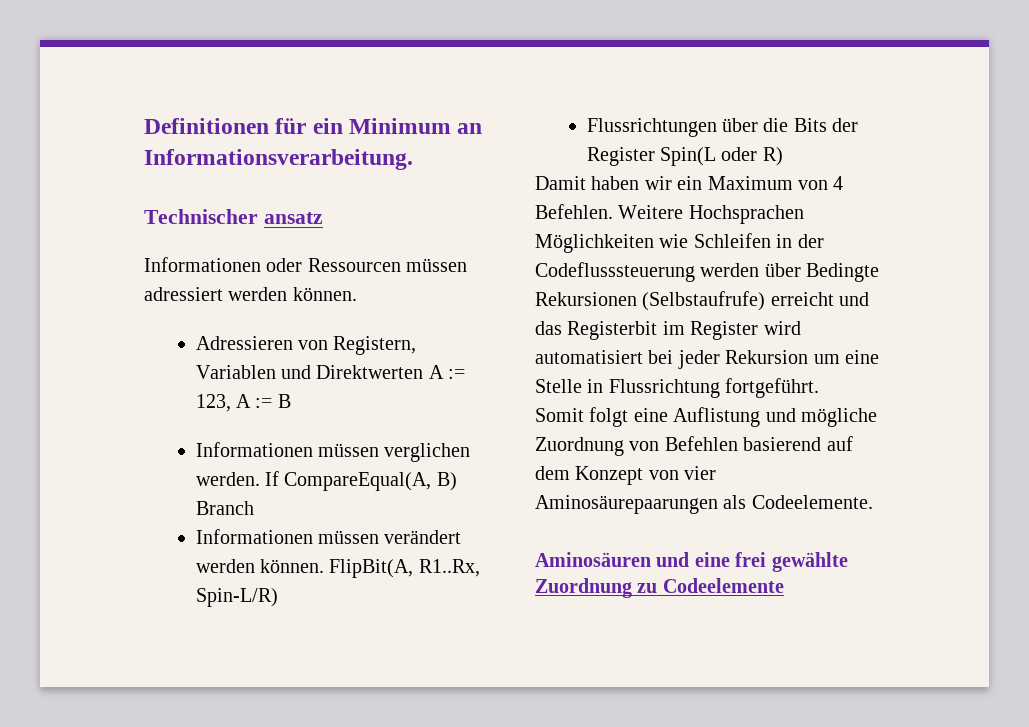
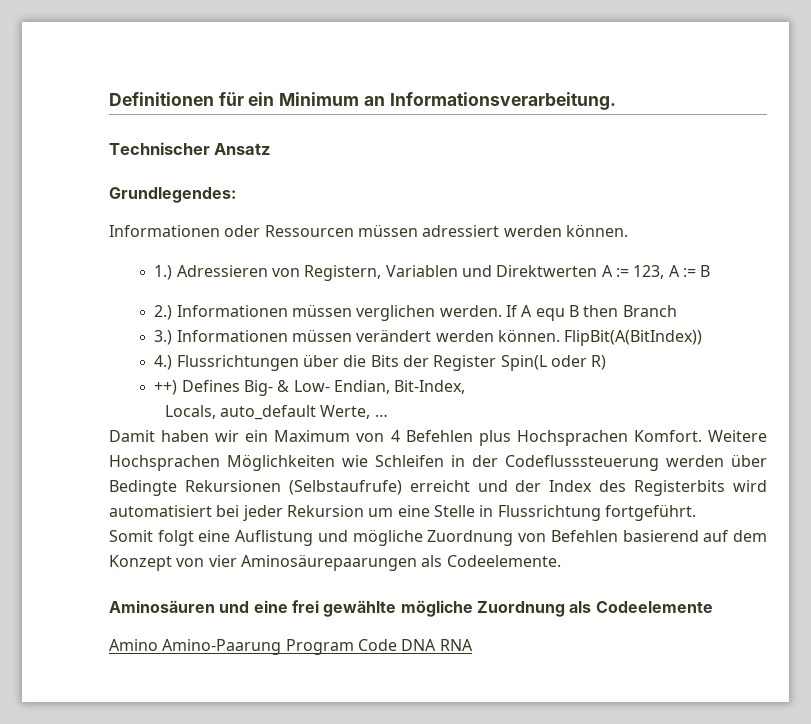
- Technischer ansatz
+ Technischer Ansatz
+ Grundlegendes:
- Adressieren von Registern, Variablen und Direktwerten A := 123, A := B
+ 1.) Adressieren von Registern, Variablen und Direktwerten A := 123, A := B
- Informationen müssen verglichen werden.
+ 2.) Informationen müssen verglichen werden.
- If CompareEqual(A, B) Branch
+ If A equ B then Branch
- Informationen müssen verändert werden können.
+ 3.) Informationen müssen verändert werden können.
- FlipBit(A, R1..Rx, Spin-L/R)
- Flussrichtungen über die Bits der Register Spin(L oder R)
+ FlipBit(A(BitIndex))
+ 4.) Flussrichtungen über die Bits der Register Spin(L oder R)
+ ++) Defines Big- & Low- Endian, Bit-Index,
+ Locals, auto_default Werte, …
- Damit haben wir ein Maximum von 4 Befehlen.
+ Damit haben wir ein Maximum von 4 Befehlen plus Hochsprachen Komfort.
- Weitere Hochsprachen Möglichkeiten wie Schleifen in der Codeflusssteuerung werden über Bedingte Rekursionen (Selbstaufrufe) erreicht und das Registerbit im Register wird automatisiert bei jeder Rekursion um eine Stelle in Flussrichtung fortgeführt.
+ Weitere Hochsprachen Möglichkeiten wie Schleifen in der Codeflusssteuerung werden über Bedingte Rekursionen (Selbstaufrufe) erreicht und der Index des Registerbits wird automatisiert bei jeder Rekursion um eine Stelle in Flussrichtung fortgeführt.
- Aminosäuren und eine frei gewählte Zuordnung zu Codeelemente
+ Aminosäuren und eine frei gewählte mögliche Zuordnung als Codeelemente
+ Amino Amino-Paarung Program Code DNA RNA

